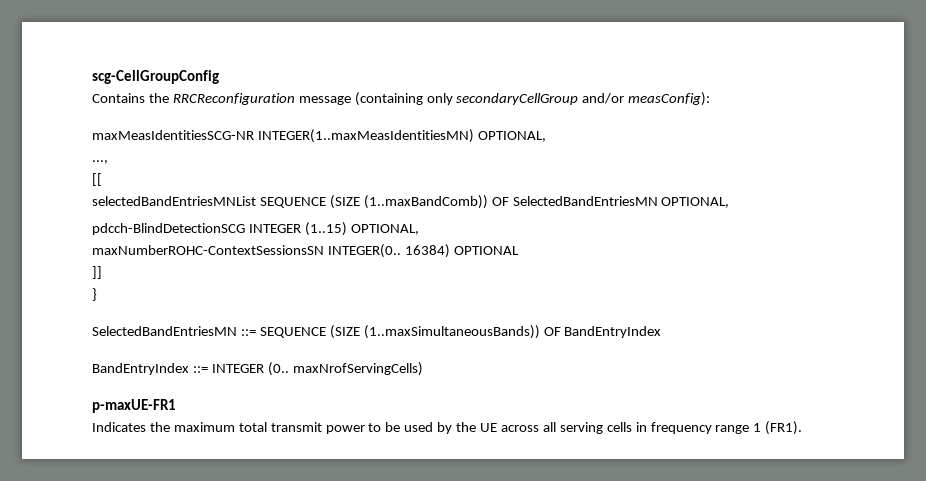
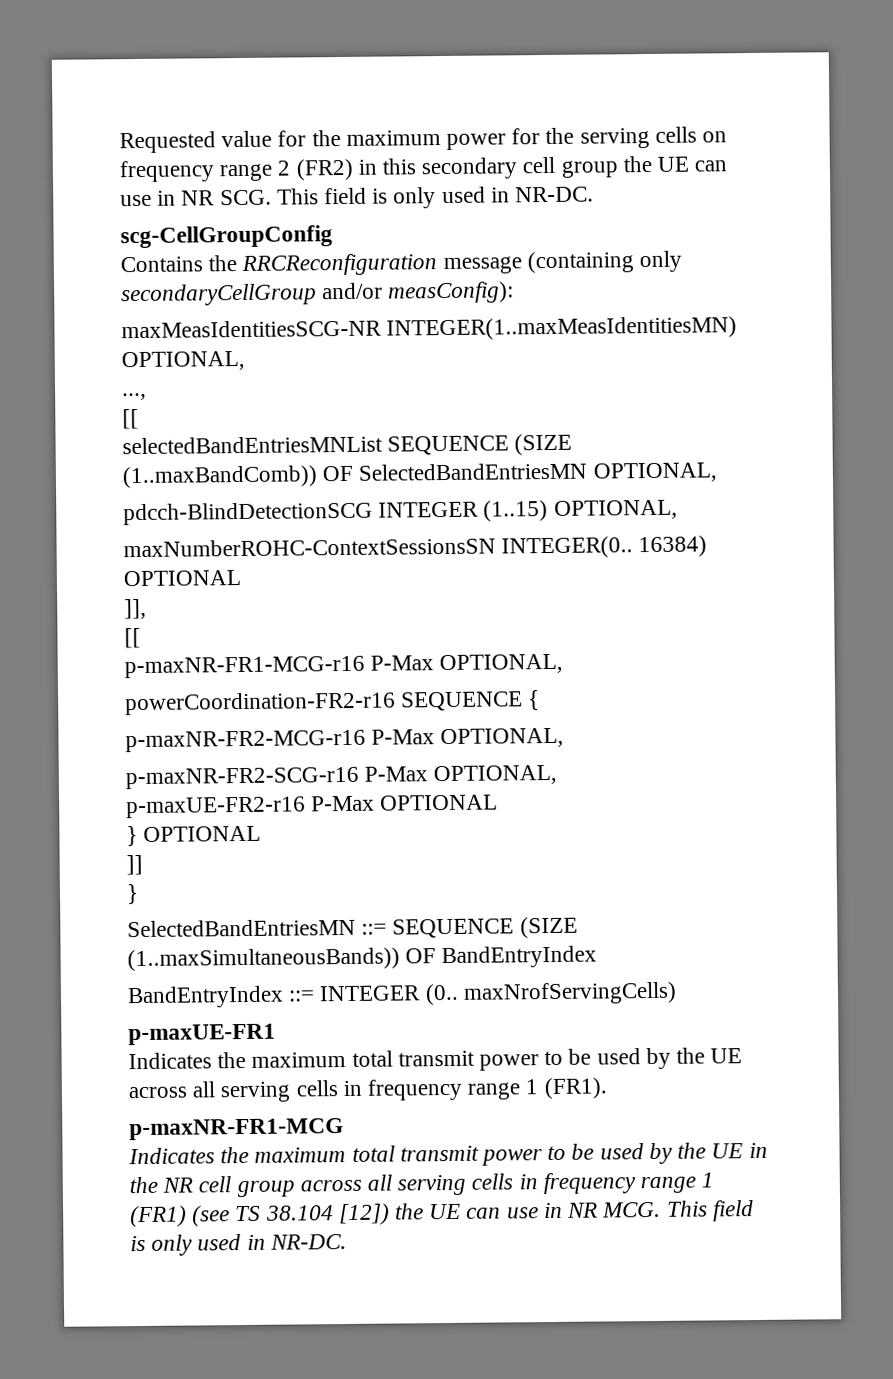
+ Requested value for the maximum power for the serving cells on frequency range 2 (FR2) in this secondary cell group the UE can use in NR SCG. This field is only used in NR-DC.
+ ]],
+ [[
+ p-maxNR-FR1-MCG-r16 P-Max OPTIONAL,
+ powerCoordination-FR2-r16 SEQUENCE {
+ p-maxNR-FR2-MCG-r16 P-Max OPTIONAL,
+ p-maxNR-FR2-SCG-r16 P-Max OPTIONAL,
+ p-maxUE-FR2-r16 P-Max OPTIONAL
+ } OPTIONAL
+ p-maxNR-FR1-MCG
+ Indicates the maximum total transmit power to be used by the UE in the NR cell group across all serving cells in frequency range 1 (FR1) (see TS 38.104 [12]) the UE can use in NR MCG. This field is only used in NR-DC.

